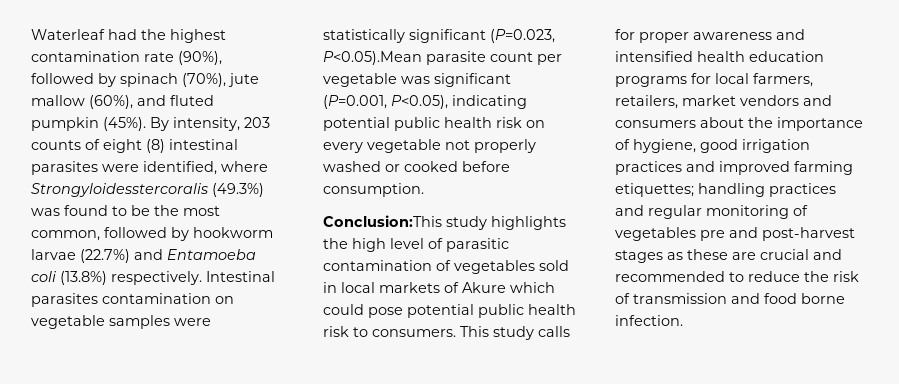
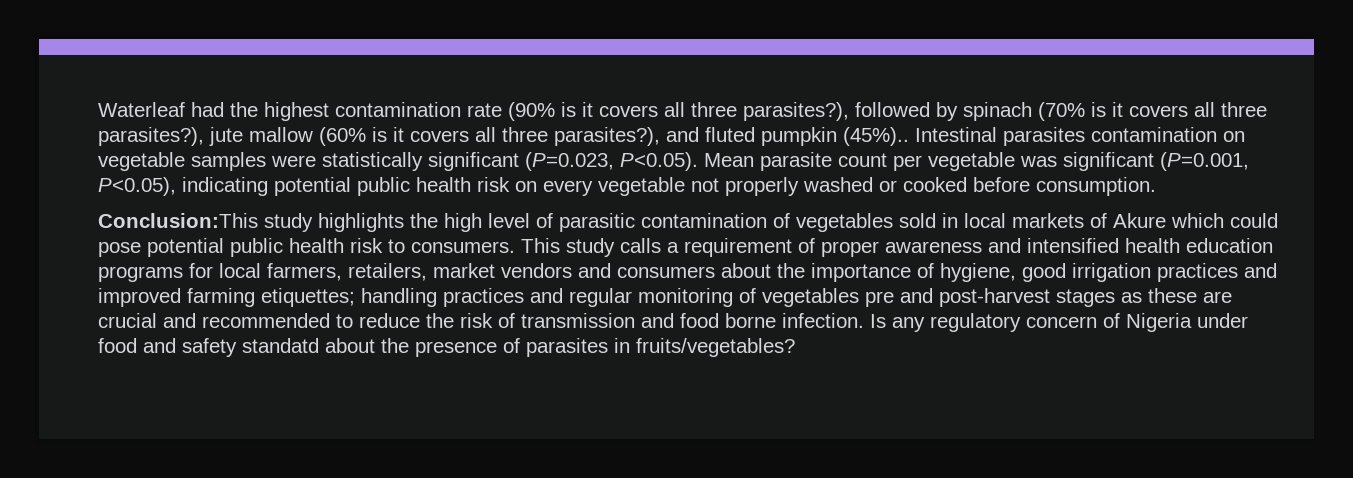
- Waterleaf had the highest contamination rate (90%), followed by spinach (70%), jute mallow (60%), and fluted pumpkin (45%). By intensity, 203 counts of eight (8) intestinal parasites were identified, where Strongyloidesstercoralis (49.3%) was found to be the most common, followed by hookworm larvae (22.7%) and Entamoeba coli (13.8%) respectively.
+ Waterleaf had the highest contamination rate (90% is it covers all three parasites?), followed by spinach (70% is it covers all three parasites?), jute mallow (60% is it covers all three parasites?), and fluted pumpkin (45%)..
- Intestinal parasites contamination on vegetable samples were statistically significant (P=0.023, P<0.05).Mean parasite count per vegetable was significant (P=0.001, P<0.05), indicating potential public health risk on every vegetable not properly washed or cooked before consumption.
+ Intestinal parasites contamination on vegetable samples were statistically significant (P=0.023, P<0.05). Mean parasite count per vegetable was significant (P=0.001, P<0.05), indicating potential public health risk on every vegetable not properly washed or cooked before consumption.
- This study calls for proper awareness and intensified health education programs for local farmers, retailers, market vendors and consumers about the importance of hygiene, good irrigation practices and improved farming etiquettes; handling practices and regular monitoring of vegetables pre and post-harvest stages as these are crucial and recommended to reduce the risk of transmission and food borne infection.
+ This study calls a requirement of proper awareness and intensified health education programs for local farmers, retailers, market vendors and consumers about the importance of hygiene, good irrigation practices and improved farming etiquettes; handling practices and regular monitoring of vegetables pre and post-harvest stages as these are crucial and recommended to reduce the risk of transmission and food borne infection.
+ Is any regulatory concern of Nigeria under food and safety standatd about the presence of parasites in fruits/vegetables?

